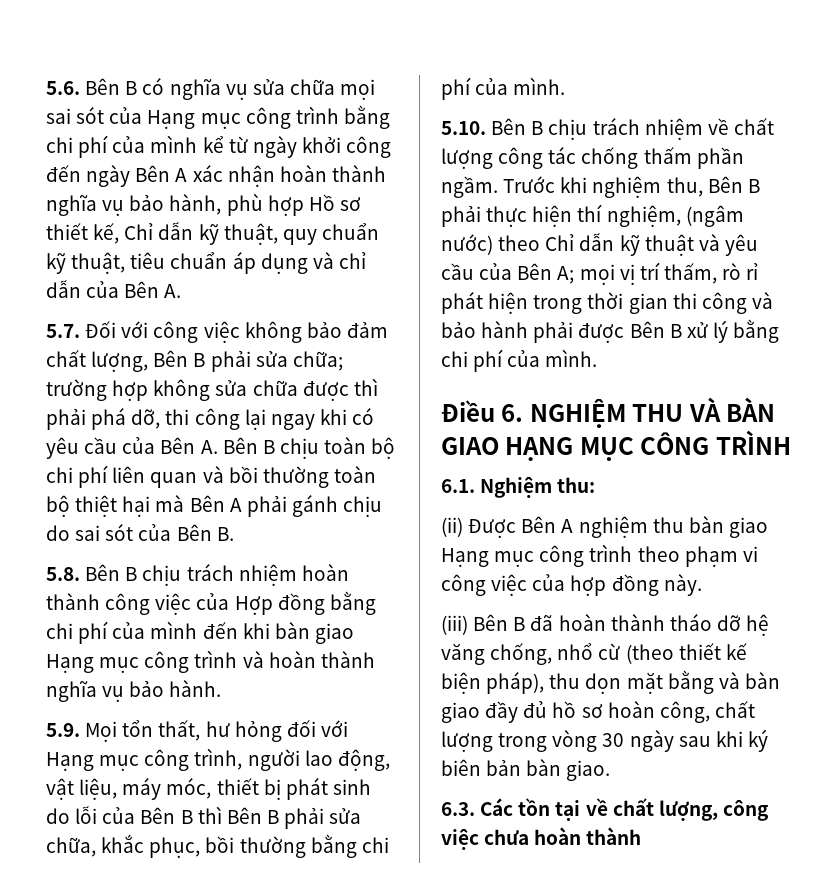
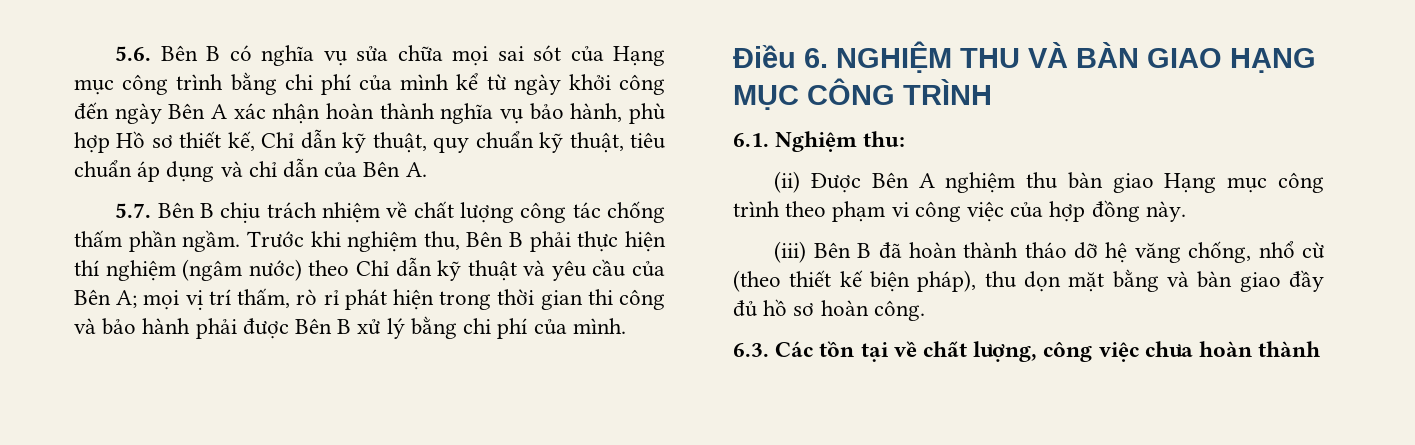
- 5.7. Đối với công việc không bảo đảm chất lượng, Bên B phải sửa chữa; trường hợp không sửa chữa được thì phải phá dỡ, thi công lại ngay khi có yêu cầu của Bên A. Bên B chịu toàn bộ chi phí liên quan và bồi thường toàn bộ thiệt hại mà Bên A phải gánh chịu do sai sót của Bên B.
- 5.8. Bên B chịu trách nhiệm hoàn thành công việc của Hợp đồng bằng chi phí của mình đến khi bàn giao Hạng mục công trình và hoàn thành nghĩa vụ bảo hành.
- 5.9. Mọi tổn thất, hư hỏng đối với Hạng mục công trình, người lao động, vật liệu, máy móc, thiết bị phát sinh do lỗi của Bên B thì Bên B phải sửa chữa, khắc phục, bồi thường bằng chi phí của mình.
- 5.10. Bên B chịu trách nhiệm về chất lượng công tác chống thấm phần ngầm.
+ 5.7. Bên B chịu trách nhiệm về chất lượng công tác chống thấm phần ngầm.
- Trước khi nghiệm thu, Bên B phải thực hiện thí nghiệm, (ngâm nước) theo Chỉ dẫn kỹ thuật và yêu cầu của Bên A; mọi vị trí thấm, rò rỉ phát hiện trong thời gian thi công và bảo hành phải được Bên B xử lý bằng chi phí của mình.
+ Trước khi nghiệm thu, Bên B phải thực hiện thí nghiệm (ngâm nước) theo Chỉ dẫn kỹ thuật và yêu cầu của Bên A; mọi vị trí thấm, rò rỉ phát hiện trong thời gian thi công và bảo hành phải được Bên B xử lý bằng chi phí của mình.
- (iii) Bên B đã hoàn thành tháo dỡ hệ văng chống, nhổ cừ (theo thiết kế biện pháp), thu dọn mặt bằng và bàn giao đầy đủ hồ sơ hoàn công, chất lượng trong vòng 30 ngày sau khi ký biên bản bàn giao.
+ (iii) Bên B đã hoàn thành tháo dỡ hệ văng chống, nhổ cừ (theo thiết kế biện pháp), thu dọn mặt bằng và bàn giao đầy đủ hồ sơ hoàn công.

